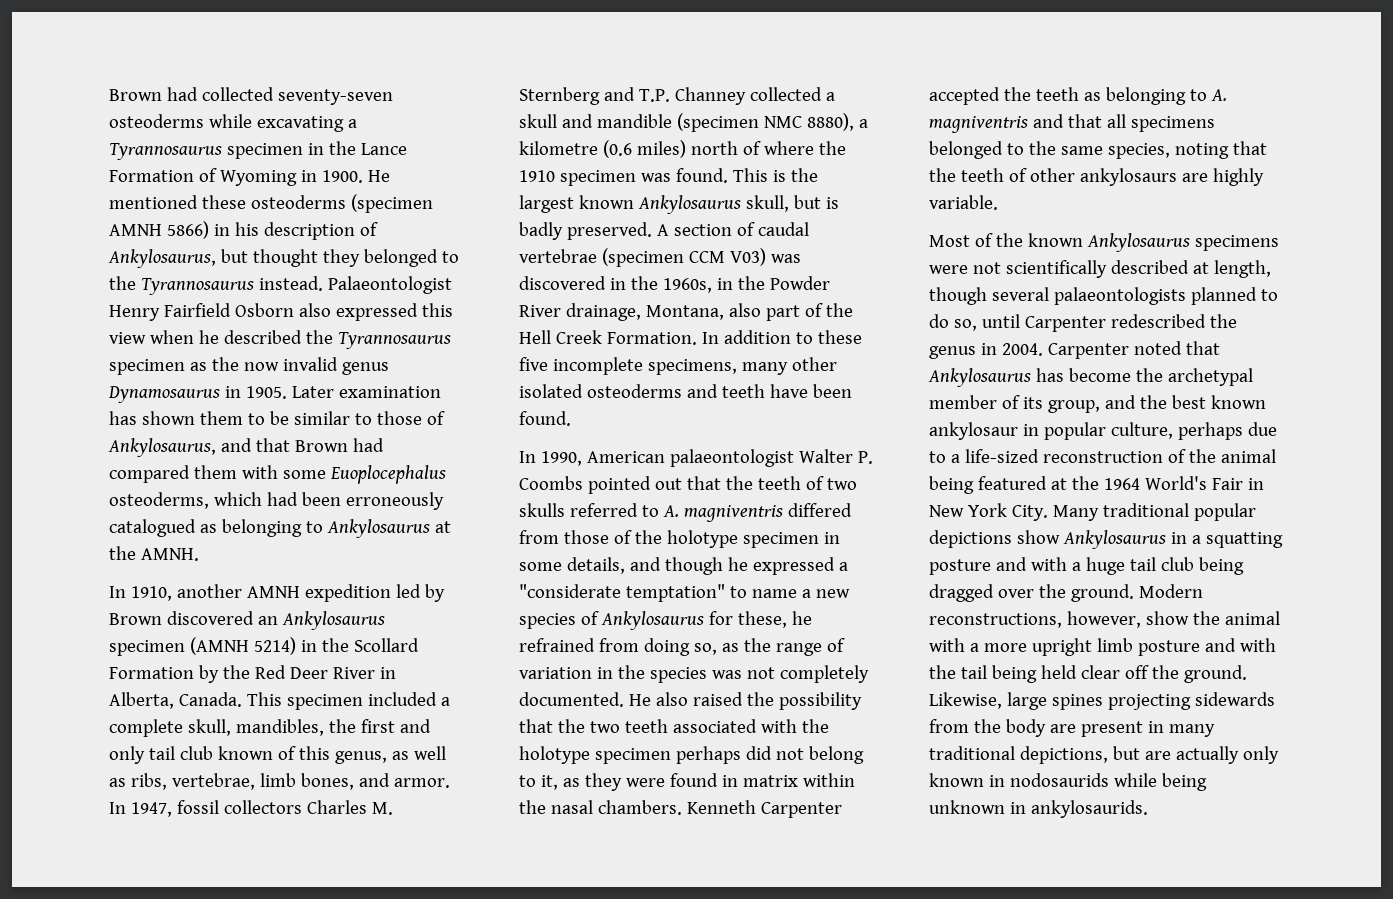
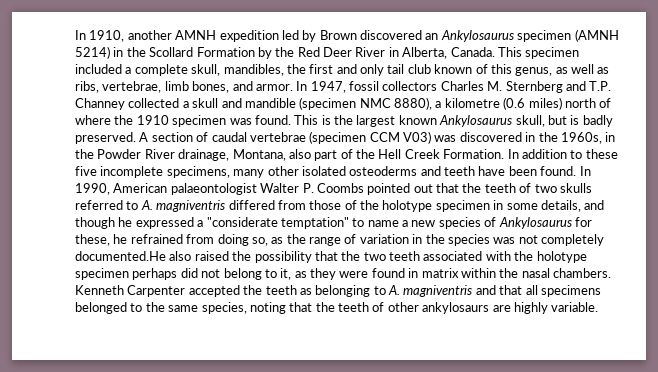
- Brown had collected seventy-seven osteoderms while excavating a Tyrannosaurus specimen in the Lance Formation of Wyoming in 1900. He mentioned these osteoderms (specimen AMNH 5866) in his description of Ankylosaurus, but thought they belonged to the Tyrannosaurus instead. Palaeontologist Henry Fairfield Osborn also expressed this view when he described the Tyrannosaurus specimen as the now invalid genus Dynamosaurus in 1905. Later examination has shown them to be similar to those of Ankylosaurus, and that Brown had compared them with some Euoplocephalus osteoderms, which had been erroneously catalogued as belonging to Ankylosaurus at the AMNH.
- In addition to these five incomplete specimens, many other isolated osteoderms and teeth have been found.
- In 1990, American palaeontologist Walter P. Coombs pointed out that the teeth of two skulls referred to A. magniventris differed from those of the holotype specimen in some details, and though he expressed a "considerate temptation" to name a new species of Ankylosaurus for these, he refrained from doing so, as the range of variation in the species was not completely documented. He also raised the possibility that the two teeth associated with the holotype specimen perhaps did not belong to it, as they were found in matrix within the nasal chambers.
+ In addition to these five incomplete specimens, many other isolated osteoderms and teeth have been found. In 1990, American palaeontologist Walter P. Coombs pointed out that the teeth of two skulls referred to A. magniventris differed from those of the holotype specimen in some details, and though he expressed a "considerate temptation" to name a new species of Ankylosaurus for these, he refrained from doing so, as the range of variation in the species was not completely documented.He also raised the possibility that the two teeth associated with the holotype specimen perhaps did not belong to it, as they were found in matrix within the nasal chambers.
- Most of the known Ankylosaurus specimens were not scientifically described at length, though several palaeontologists planned to do so, until Carpenter redescribed the genus in 2004. Carpenter noted that Ankylosaurus has become the archetypal member of its group, and the best known ankylosaur in popular culture, perhaps due to a life-sized reconstruction of the animal being featured at the 1964 World's Fair in New York City. Many traditional popular depictions show Ankylosaurus in a squatting posture and with a huge tail club being dragged over the ground. Modern reconstructions, however, show the animal with a more upright limb posture and with the tail being held clear off the ground. Likewise, large spines projecting sidewards from the body are present in many traditional depictions, but are actually only known in nodosaurids while being unknown in ankylosaurids.

